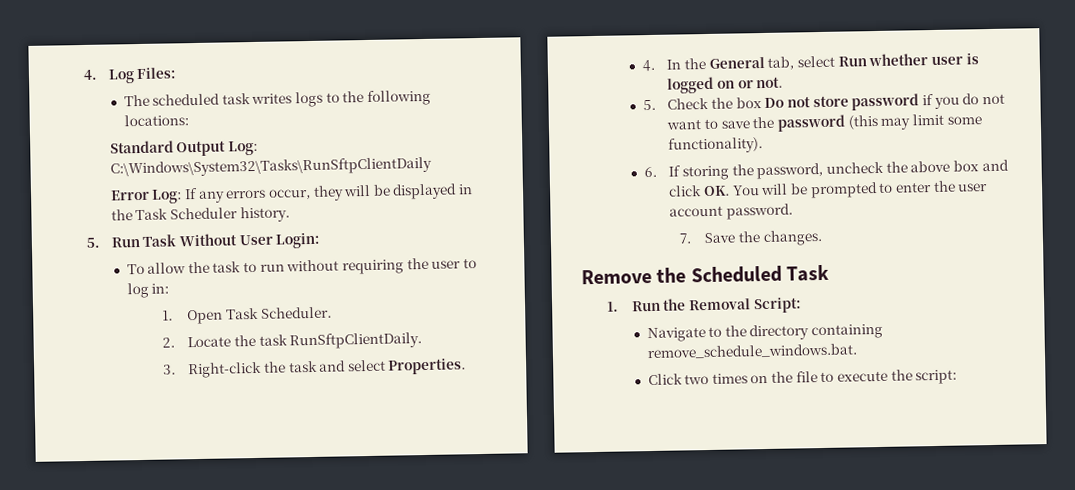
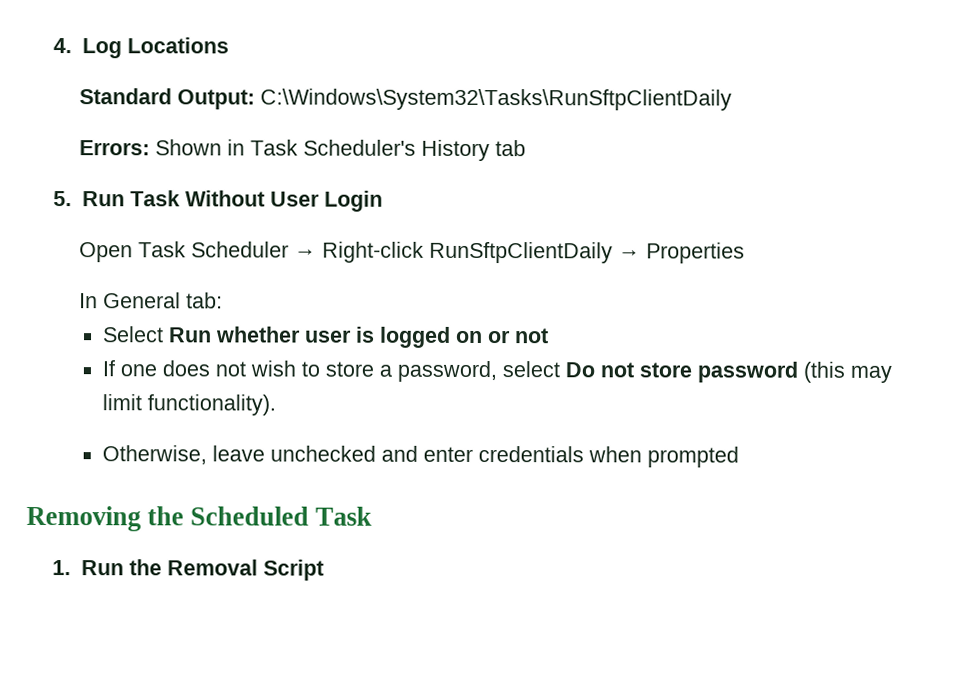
- 4. Log Files:
- The scheduled task writes logs to the following locations:
+ 4. Log Locations
- Standard Output Log: C:\Windows\System32\Tasks\RunSftpClientDaily
+ Standard Output: C:\Windows\System32\Tasks\RunSftpClientDaily
- Error Log: If any errors occur, they will be displayed in the Task Scheduler history.
+ Errors: Shown in Task Scheduler's History tab
- 5. Run Task Without User Login:
- To allow the task to run without requiring the user to log in:
- 1. Open Task Scheduler.
- 2. Locate the task RunSftpClientDaily.
- 3. Right-click the task and select Properties.
- 4. In the General tab, select Run whether user is logged on or not.
- 5. Check the box Do not store password if you do not want to save the password (this may limit some functionality).
+ 5. Run Task Without User Login
+ Open Task Scheduler → Right-click RunSftpClientDaily → Properties
+ In General tab:
+ Select Run whether user is logged on or not
+ If one does not wish to store a password, select Do not store password (this may limit functionality).
- 6. If storing the password, uncheck the above box and click OK. You will be prompted to enter the user account password.
- 7. Save the changes.
- Remove the Scheduled Task
+ Otherwise, leave unchecked and enter credentials when prompted
+ Removing the Scheduled Task
- 1. Run the Removal Script:
- Navigate to the directory containing remove_schedule_windows.bat.
- Click two times on the file to execute the script:
+ 1. Run the Removal Script

